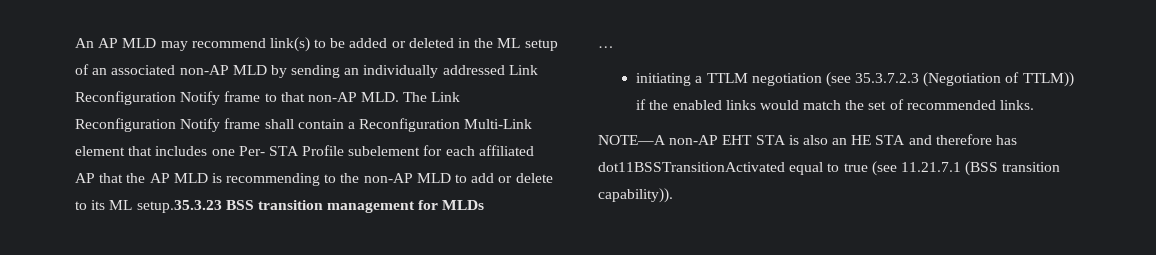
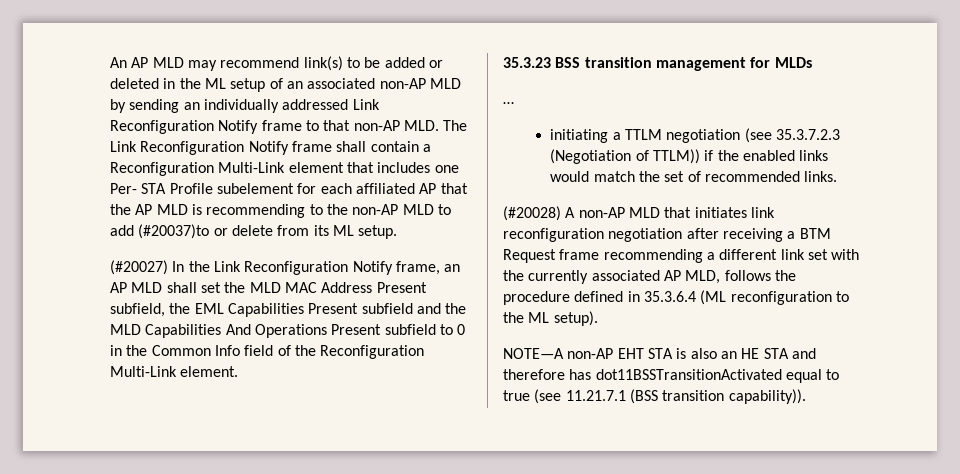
- An AP MLD may recommend link(s) to be added or deleted in the ML setup of an associated non-AP MLD by sending an individually addressed Link Reconfiguration Notify frame to that non-AP MLD. The Link Reconfiguration Notify frame shall contain a Reconfiguration Multi-Link element that includes one Per- STA Profile subelement for each affiliated AP that the AP MLD is recommending to the non-AP MLD to add or delete to its ML setup.35.3.23 BSS transition management for MLDs
+ An AP MLD may recommend link(s) to be added or deleted in the ML setup of an associated non-AP MLD by sending an individually addressed Link Reconfiguration Notify frame to that non-AP MLD. The Link Reconfiguration Notify frame shall contain a Reconfiguration Multi-Link element that includes one Per- STA Profile subelement for each affiliated AP that the AP MLD is recommending to the non-AP MLD to add (#20037)to or delete from its ML setup.
+ (#20027) In the Link Reconfiguration Notify frame, an AP MLD shall set the MLD MAC Address Present subfield, the EML Capabilities Present subfield and the MLD Capabilities And Operations Present subfield to 0 in the Common Info field of the Reconfiguration Multi-Link element.
+ 35.3.23 BSS transition management for MLDs
+ (#20028) A non-AP MLD that initiates link reconfiguration negotiation after receiving a BTM Request frame recommending a different link set with the currently associated AP MLD, follows the procedure defined in 35.3.6.4 (ML reconfiguration to the ML setup).

